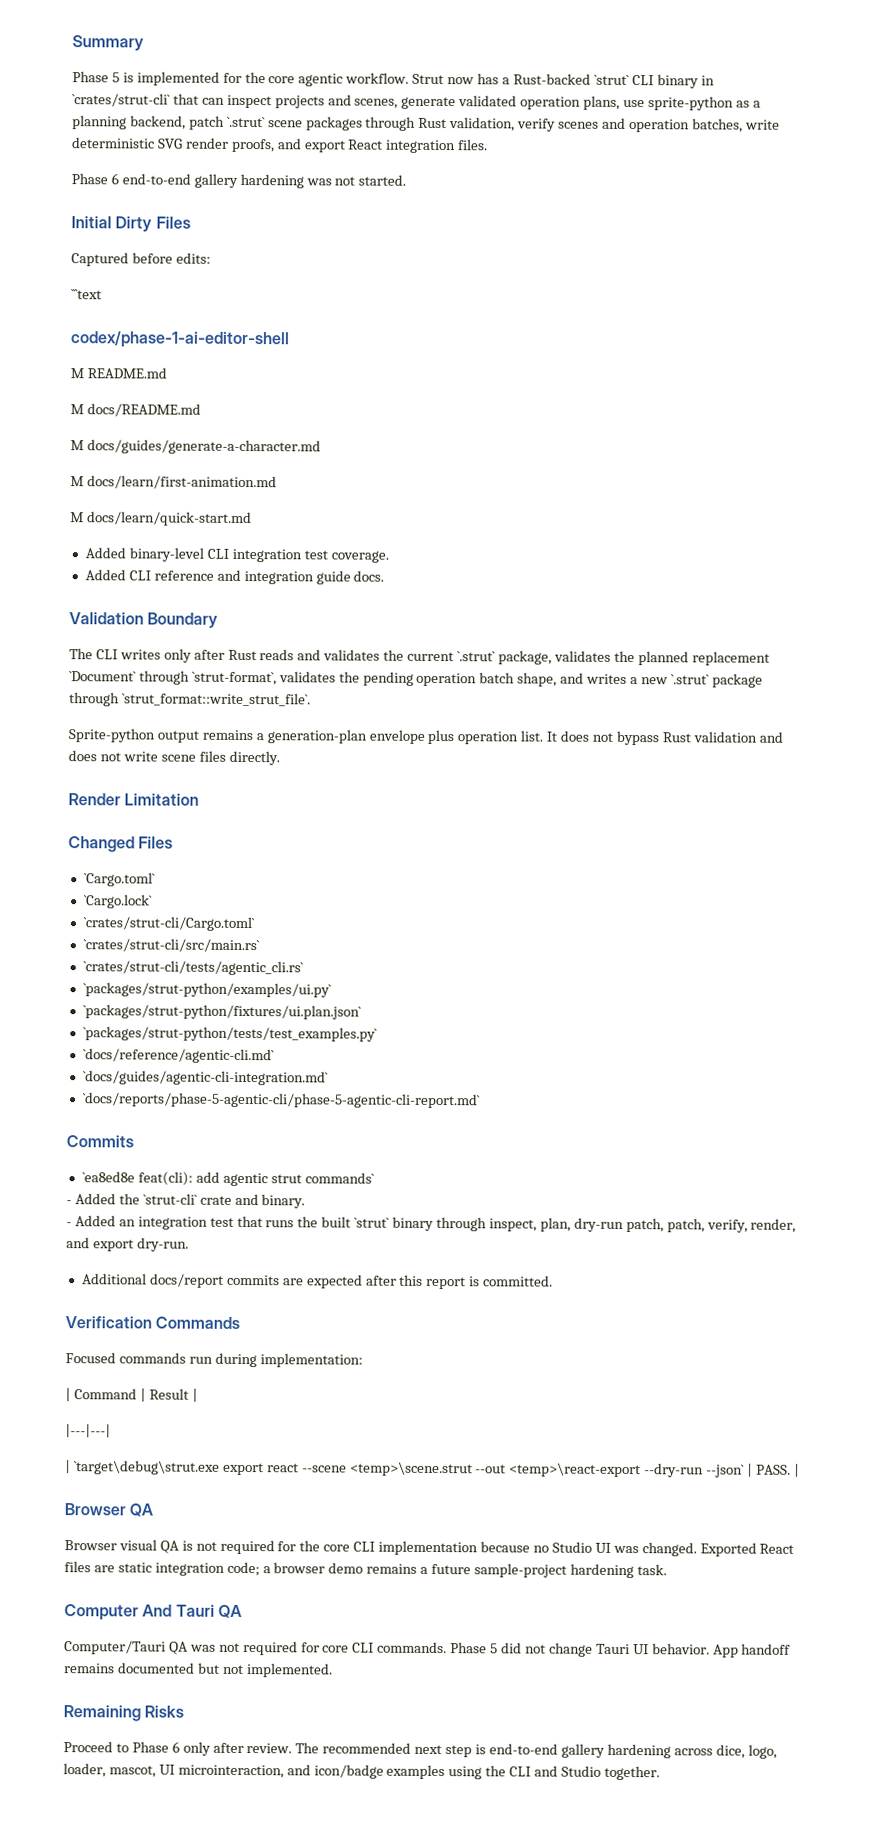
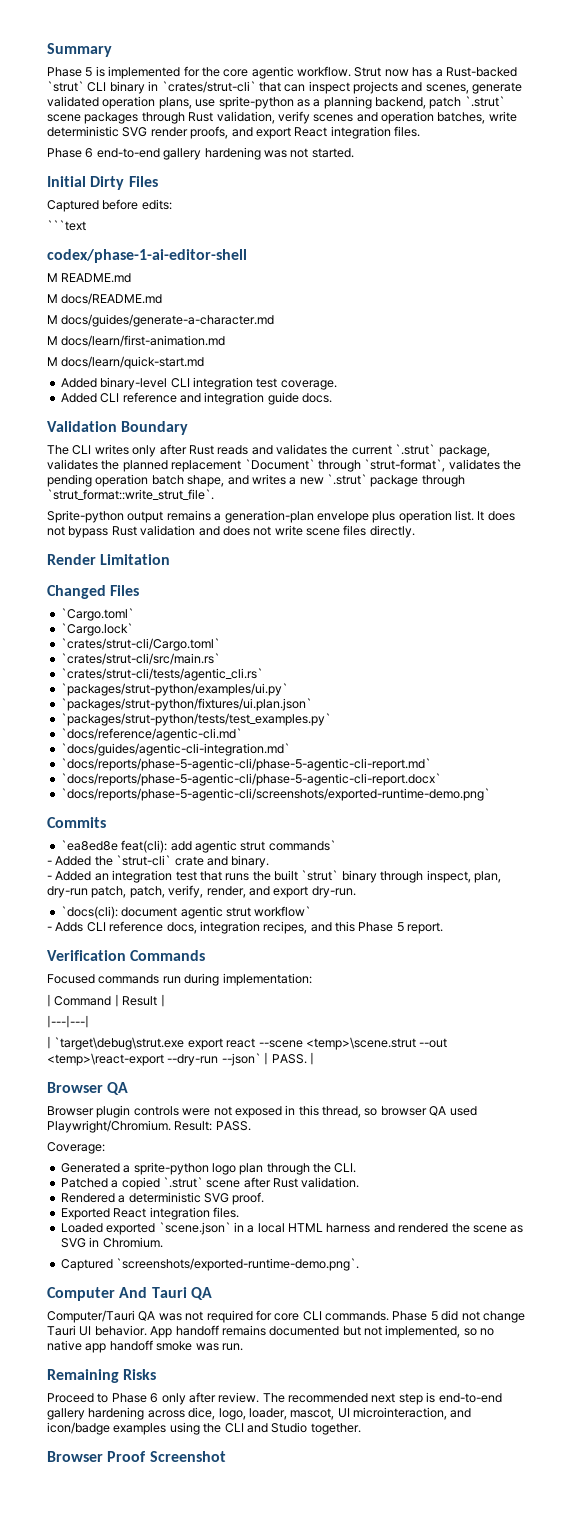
+ `docs/reports/phase-5-agentic-cli/phase-5-agentic-cli-report.docx`
+ `docs/reports/phase-5-agentic-cli/screenshots/exported-runtime-demo.png`
- Additional docs/report commits are expected after this report is committed.
+ `docs(cli): document agentic strut workflow`
+ - Adds CLI reference docs, integration recipes, and this Phase 5 report.
- Browser visual QA is not required for the core CLI implementation because no Studio UI was changed. Exported React files are static integration code; a browser demo remains a future sample-project hardening task.
+ Browser plugin controls were not exposed in this thread, so browser QA used Playwright/Chromium. Result: PASS.
+ Coverage:
+ Generated a sprite-python logo plan through the CLI.
+ Patched a copied `.strut` scene after Rust validation.
+ Rendered a deterministic SVG proof.
+ Exported React integration files.
+ Loaded exported `scene.json` in a local HTML harness and rendered the scene as SVG in Chromium.
+ Captured `screenshots/exported-runtime-demo.png`.
- App handoff remains documented but not implemented.
+ App handoff remains documented but not implemented, so no native app handoff smoke was run.
+ Browser Proof Screenshot

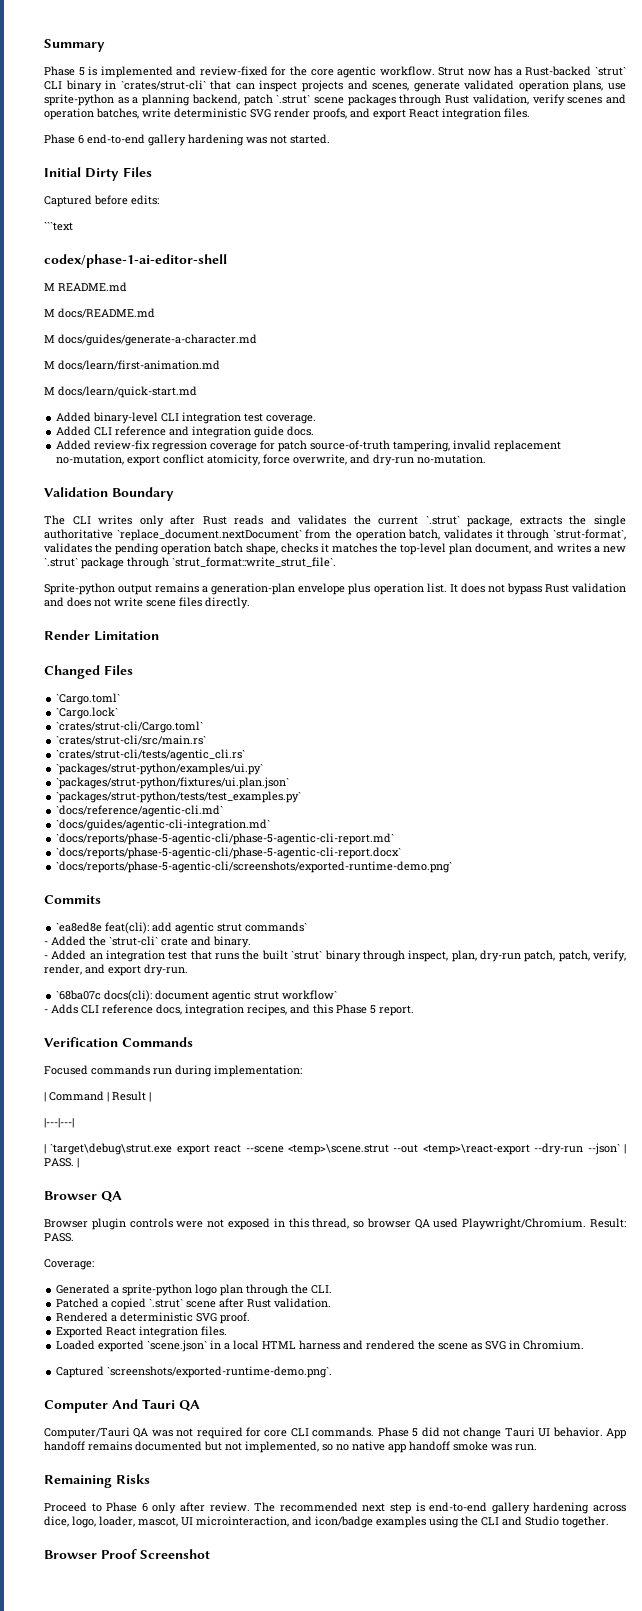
- Phase 5 is implemented for the core agentic workflow.
+ Phase 5 is implemented and review-fixed for the core agentic workflow.
+ Added review-fix regression coverage for patch source-of-truth tampering, invalid replacement no-mutation, export conflict atomicity, force overwrite, and dry-run no-mutation.
- The CLI writes only after Rust reads and validates the current `.strut` package, validates the planned replacement `Document` through `strut-format`, validates the pending operation batch shape, and writes a new `.strut` package through `strut_format::write_strut_file`.
+ The CLI writes only after Rust reads and validates the current `.strut` package, extracts the single authoritative `replace_document.nextDocument` from the operation batch, validates it through `strut-format`, validates the pending operation batch shape, checks it matches the top-level plan document, and writes a new `.strut` package through `strut_format::write_strut_file`.
- `docs(cli): document agentic strut workflow`
+ `68ba07c docs(cli): document agentic strut workflow`

